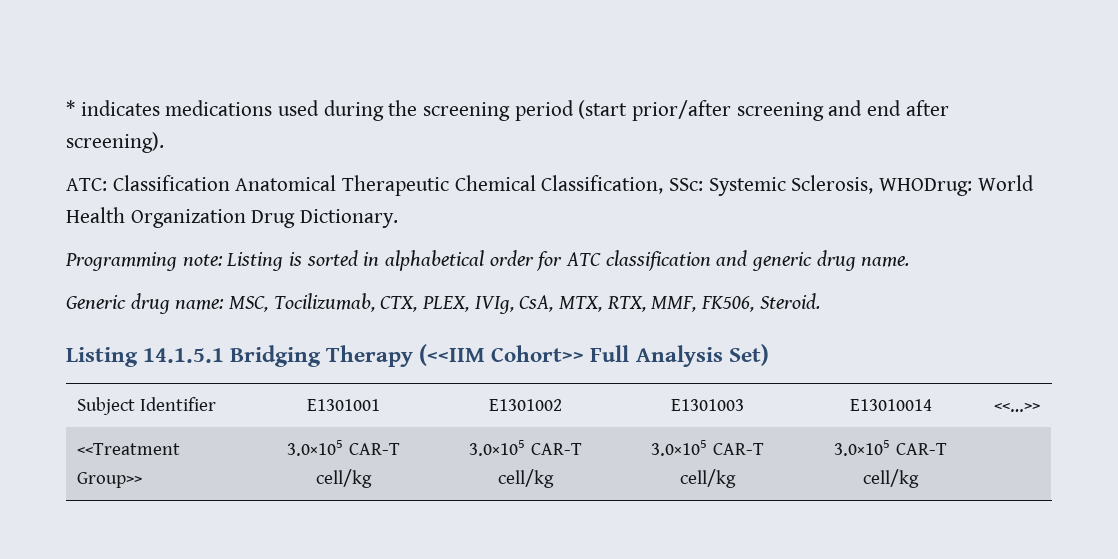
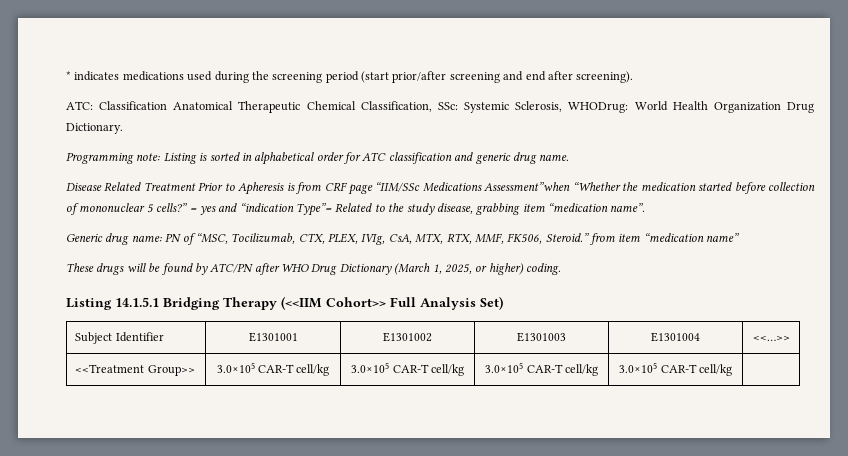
+ Disease Related Treatment Prior to Apheresis is from CRF page “IIM/SSc Medications Assessment”when “Whether the medication started before collection of mononuclear 5 cells?” = yes and “indication Type”= Related to the study disease, grabbing item “medication name”.
- Generic drug name: MSC, Tocilizumab, CTX, PLEX, IVIg, CsA, MTX, RTX, MMF, FK506, Steroid.
+ Generic drug name: PN of “MSC, Tocilizumab, CTX, PLEX, IVIg, CsA, MTX, RTX, MMF, FK506, Steroid.” from item “medication name”
+ These drugs will be found by ATC/PN after WHO Drug Dictionary (March 1, 2025, or higher) coding.
- Subject Identifier | E1301001 | E1301002 | E1301003 | E13010014 | <<…>>
+ Subject Identifier | E1301001 | E1301002 | E1301003 | E1301004 | <<…>>

